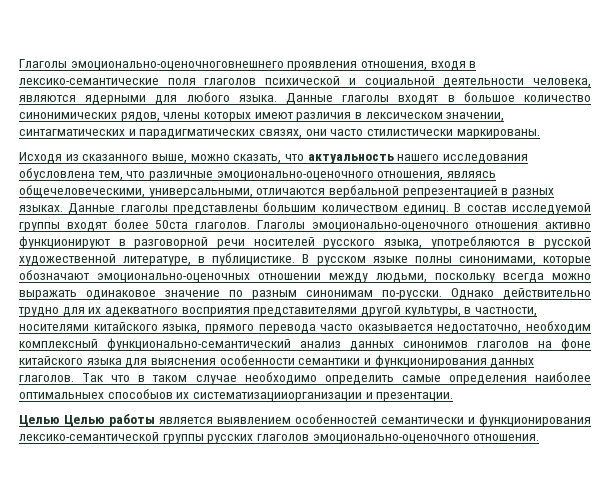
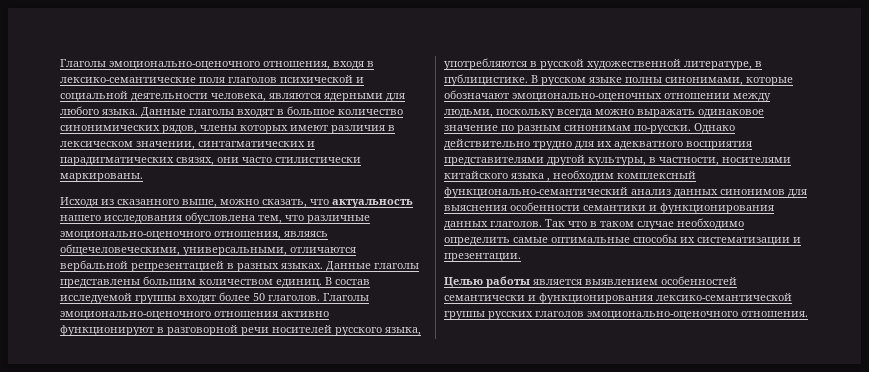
- Глаголы эмоционально-оценочноговнешнего проявления отношения, входя в лексико-семантические поля глаголов психической и социальной деятельности человека, являются ядерными для любого языка.
+ Глаголы эмоционально-оценочного отношения, входя в лексико-семантические поля глаголов психической и социальной деятельности человека, являются ядерными для любого языка.
- В состав исследуемой группы входят более 50ста глаголов.
+ В состав исследуемой группы входят более 50 глаголов.
- Однако действительно трудно для их адекватного восприятия представителями другой культуры, в частности, носителями китайского языка, прямого перевода часто оказывается недостаточно, необходим комплексный функционально-семантический анализ данных синонимов глаголов на фоне китайского языка для выяснения особенности семантики и функционирования данных глаголов.
+ Однако действительно трудно для их адекватного восприятия представителями другой культуры, в частности, носителями китайского языка , необходим комплексный функционально-семантический анализ данных синонимов для выяснения особенности семантики и функционирования данных глаголов.
- Так что в таком случае необходимо определить самые определения наиболее оптимальныех способыов их систематизацииорганизации и презентации.
+ Так что в таком случае необходимо определить самые оптимальные способы их систематизации и презентации.
- Целью Целью работы является выявлением особенностей семантически и функционирования лексико-семантической группы русских глаголов эмоционально-оценочного отношения.
+ Целью работы является выявлением особенностей семантически и функционирования лексико-семантической группы русских глаголов эмоционально-оценочного отношения.

